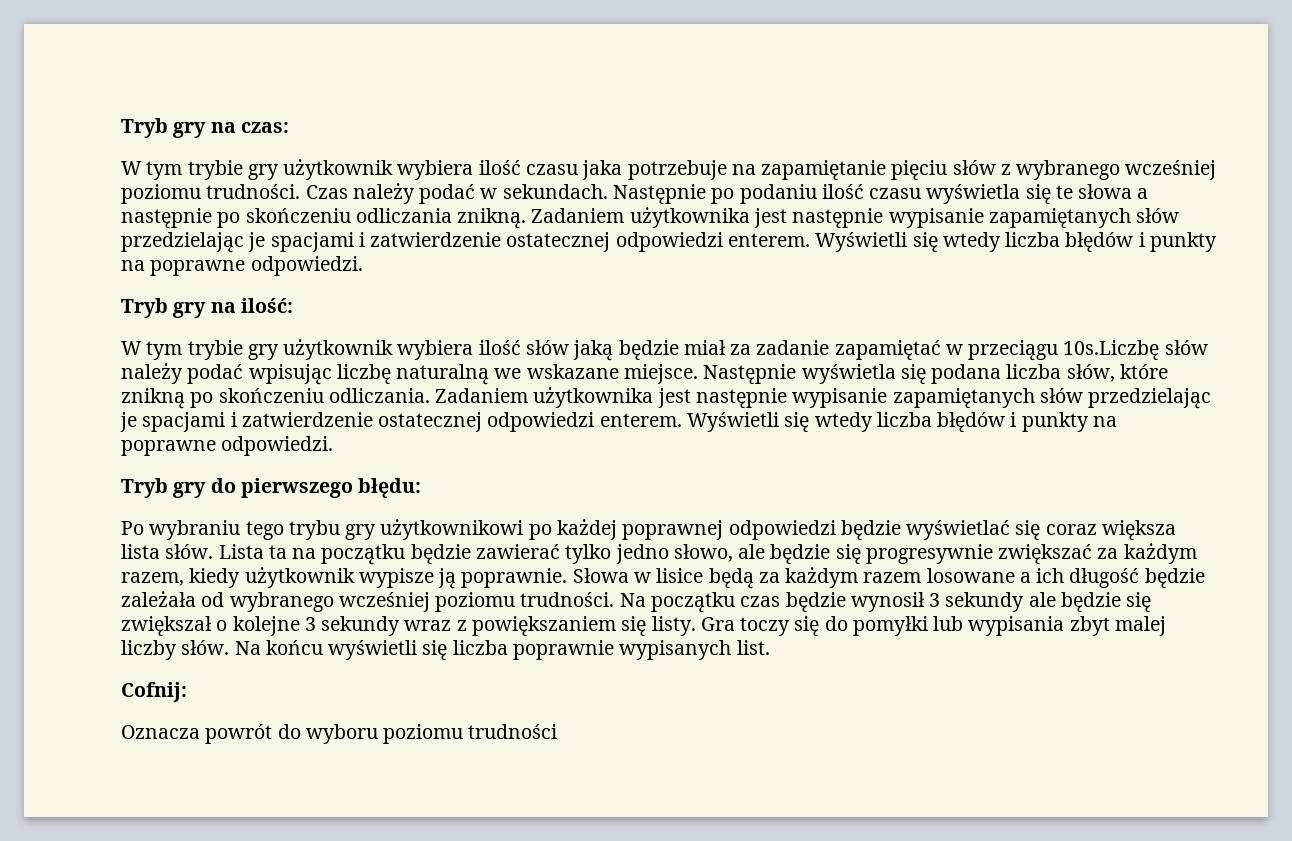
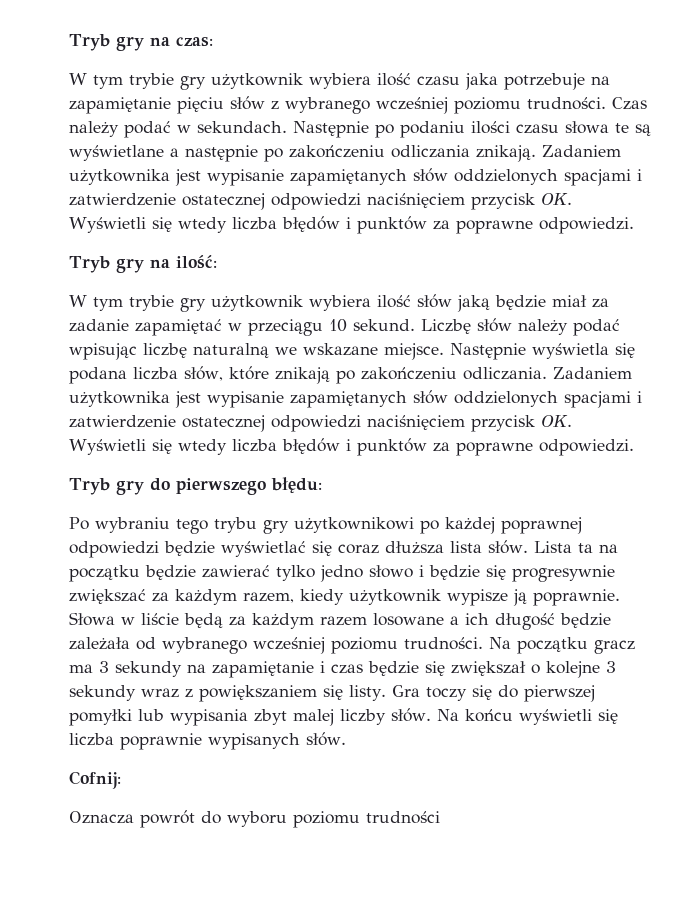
- Następnie po podaniu ilość czasu wyświetla się te słowa a następnie po skończeniu odliczania znikną. Zadaniem użytkownika jest następnie wypisanie zapamiętanych słów przedzielając je spacjami i zatwierdzenie ostatecznej odpowiedzi enterem. Wyświetli się wtedy liczba błędów i punkty na poprawne odpowiedzi.
+ Następnie po podaniu ilości czasu słowa te są wyświetlane a następnie po zakończeniu odliczania znikają. Zadaniem użytkownika jest wypisanie zapamiętanych słów oddzielonych spacjami i zatwierdzenie ostatecznej odpowiedzi naciśnięciem przycisk OK. Wyświetli się wtedy liczba błędów i punktów za poprawne odpowiedzi.
- W tym trybie gry użytkownik wybiera ilość słów jaką będzie miał za zadanie zapamiętać w przeciągu 10s.Liczbę słów należy podać wpisując liczbę naturalną we wskazane miejsce.
+ W tym trybie gry użytkownik wybiera ilość słów jaką będzie miał za zadanie zapamiętać w przeciągu 10 sekund. Liczbę słów należy podać wpisując liczbę naturalną we wskazane miejsce.
- Następnie wyświetla się podana liczba słów, które znikną po skończeniu odliczania. Zadaniem użytkownika jest następnie wypisanie zapamiętanych słów przedzielając je spacjami i zatwierdzenie ostatecznej odpowiedzi enterem. Wyświetli się wtedy liczba błędów i punkty na poprawne odpowiedzi.
+ Następnie wyświetla się podana liczba słów, które znikają po zakończeniu odliczania. Zadaniem użytkownika jest wypisanie zapamiętanych słów oddzielonych spacjami i zatwierdzenie ostatecznej odpowiedzi naciśnięciem przycisk OK. Wyświetli się wtedy liczba błędów i punktów za poprawne odpowiedzi.
- Po wybraniu tego trybu gry użytkownikowi po każdej poprawnej odpowiedzi będzie wyświetlać się coraz większa lista słów.
+ Po wybraniu tego trybu gry użytkownikowi po każdej poprawnej odpowiedzi będzie wyświetlać się coraz dłuższa lista słów.
- Lista ta na początku będzie zawierać tylko jedno słowo, ale będzie się progresywnie zwiększać za każdym razem, kiedy użytkownik wypisze ją poprawnie.
+ Lista ta na początku będzie zawierać tylko jedno słowo i będzie się progresywnie zwiększać za każdym razem, kiedy użytkownik wypisze ją poprawnie.
- Słowa w lisice będą za każdym razem losowane a ich długość będzie zależała od wybranego wcześniej poziomu trudności.
+ Słowa w liście będą za każdym razem losowane a ich długość będzie zależała od wybranego wcześniej poziomu trudności.
- Na początku czas będzie wynosił 3 sekundy ale będzie się zwiększał o kolejne 3 sekundy wraz z powiększaniem się listy.
+ Na początku gracz ma 3 sekundy na zapamiętanie i czas będzie się zwiększał o kolejne 3 sekundy wraz z powiększaniem się listy.
- Gra toczy się do pomyłki lub wypisania zbyt malej liczby słów.
+ Gra toczy się do pierwszej pomyłki lub wypisania zbyt malej liczby słów.
- Na końcu wyświetli się liczba poprawnie wypisanych list.
+ Na końcu wyświetli się liczba poprawnie wypisanych słów.

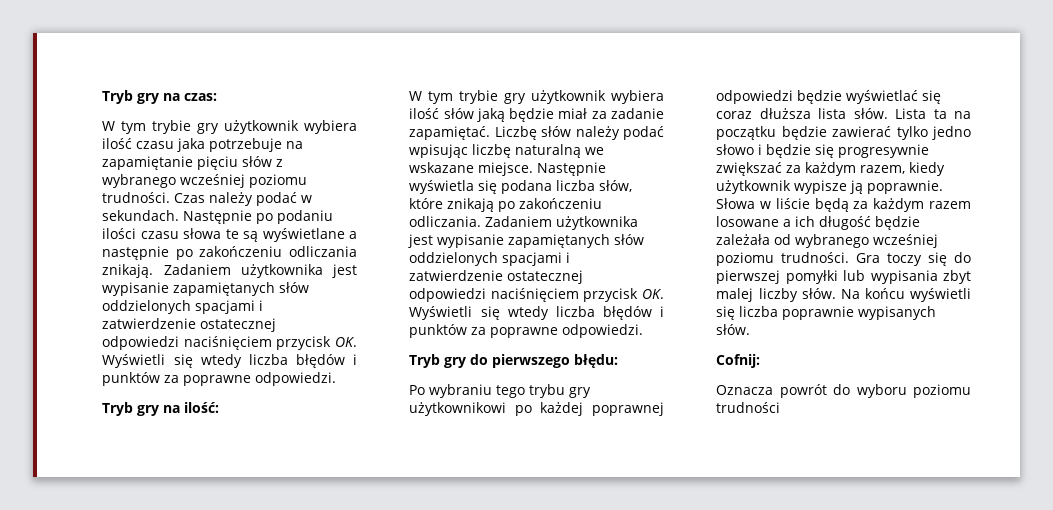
- W tym trybie gry użytkownik wybiera ilość słów jaką będzie miał za zadanie zapamiętać w przeciągu 10 sekund.
+ W tym trybie gry użytkownik wybiera ilość słów jaką będzie miał za zadanie zapamiętać.
- Na początku gracz ma 3 sekundy na zapamiętanie i czas będzie się zwiększał o kolejne 3 sekundy wraz z powiększaniem się listy.

